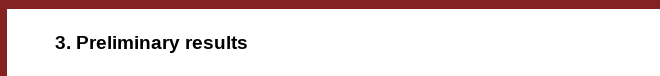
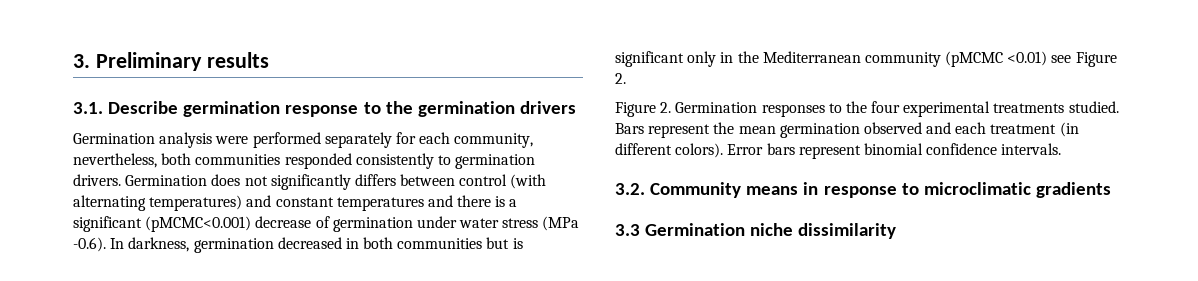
+ 3.1. Describe germination response to the germination drivers
+ Germination analysis were performed separately for each community, nevertheless, both communities responded consistently to germination drivers. Germination does not significantly differs between control (with alternating temperatures) and constant temperatures and there is a significant (pMCMC<0.001) decrease of germination under water stress (MPa -0.6). In darkness, germination decreased in both communities but is significant only in the Mediterranean community (pMCMC <0.01) see Figure 2.
+ Figure 2. Germination responses to the four experimental treatments studied. Bars represent the mean germination observed and each treatment (in different colors). Error bars represent binomial confidence intervals.
+ 3.2. Community means in response to microclimatic gradients
+ 3.3 Germination niche dissimilarity

